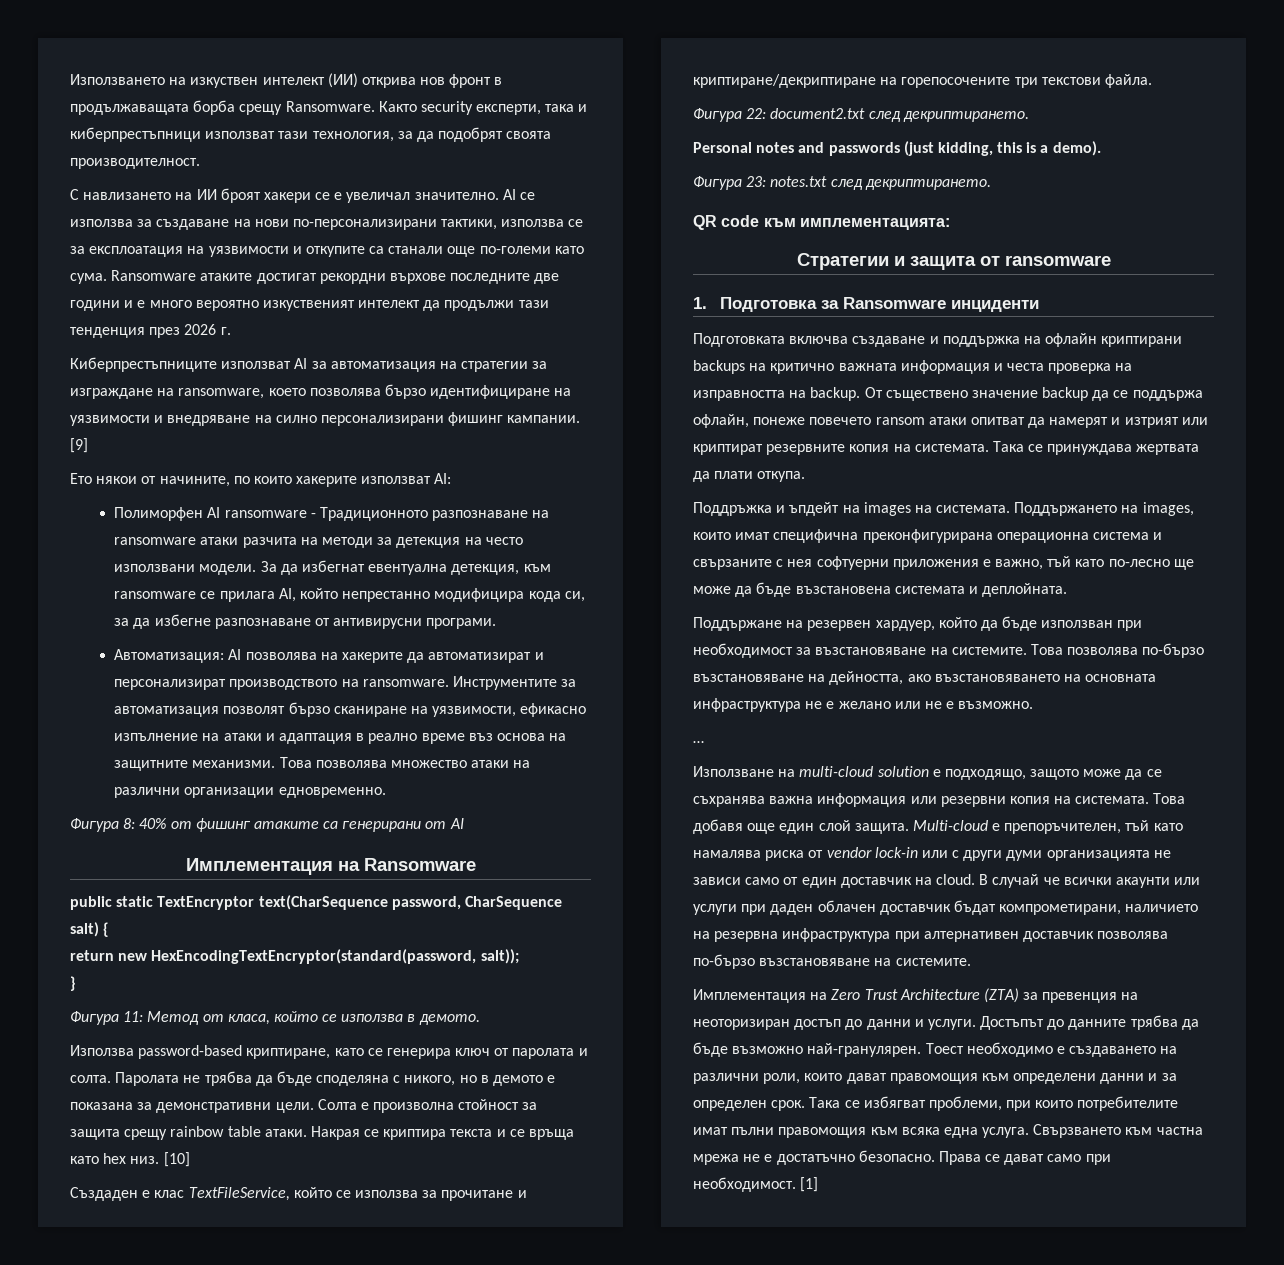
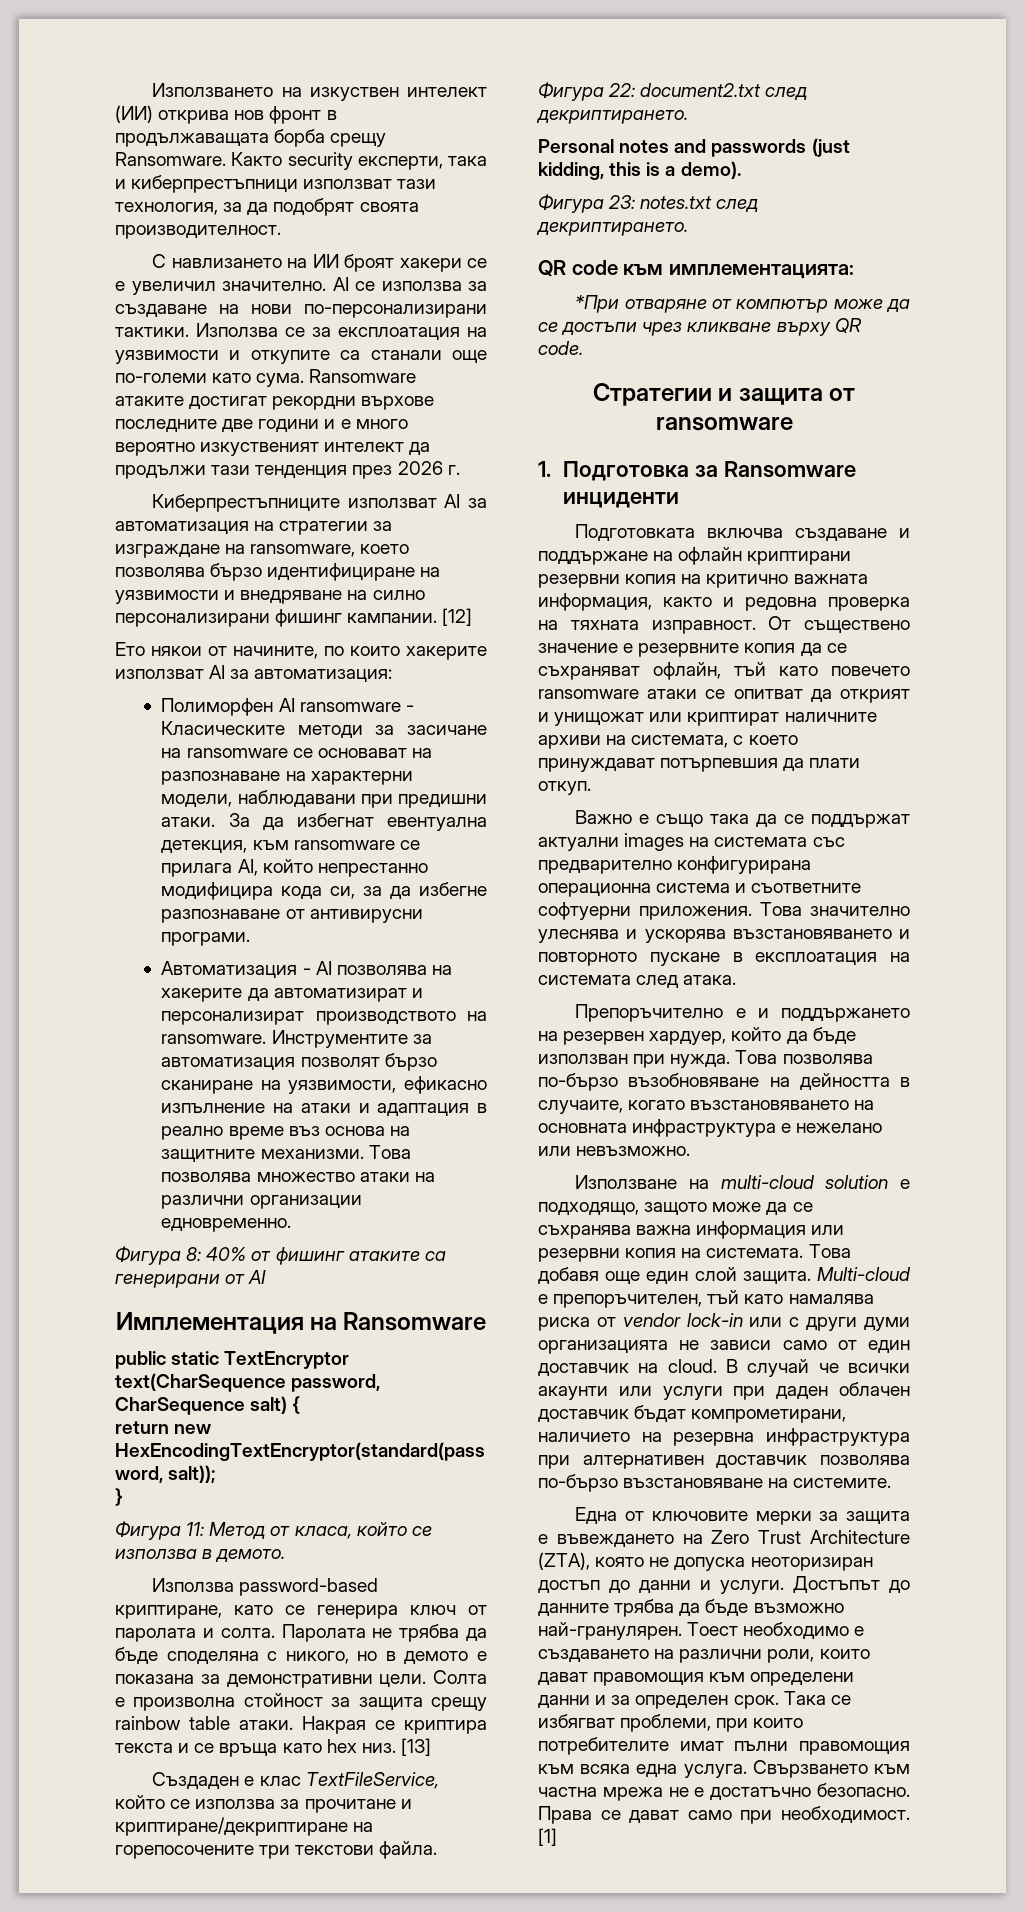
- С навлизането на ИИ броят хакери се е увеличал значително.
+ С навлизането на ИИ броят хакери се е увеличил значително.
- AI се използва за създаване на нови по-персонализирани тактики, използва се за експлоатация на уязвимости и откупите са станали още по-големи като сума.
+ AI се използва за създаване на нови по-персонализирани тактики. Използва се за експлоатация на уязвимости и откупите са станали още по-големи като сума.
- [9]
+ [12]
- Ето някои от начините, по които хакерите използват AI:
+ Ето някои от начините, по които хакерите използват AI за автоматизация:
- Полиморфен AI ransomware - Традиционното разпознаване на ransomware атаки разчита на методи за детекция на често използвани модели.
+ Полиморфен AI ransomware - Класическите методи за засичане на ransomware се основават на разпознаване на характерни модели, наблюдавани при предишни атаки.
- Автоматизация: AI позволява на хакерите да автоматизират и персонализират производството на ransomware.
+ Автоматизация - AI позволява на хакерите да автоматизират и персонализират производството на ransomware.
- [10]
+ [13]
+ *При отваряне от компютър може да се достъпи чрез кликване върху QR code.
- Подготовката включва създаване и поддържка на офлайн криптирани backups на критично важната информация и честа проверка на изправността на backup. От съществено значение backup да се поддържа офлайн, понеже повечето ransom атаки опитват да намерят и изтрият или криптират резервните копия на системата. Така се принуждава жертвата да плати откупа.
- Поддръжка и ъпдейт на images на системата. Поддържането на images, които имат специфична преконфигурирана операционна система и свързаните с нея софтуерни приложения е важно, тъй като по-лесно ще може да бъде възстановена системата и деплойната.
- Поддържане на резервен хардуер, който да бъде използван при необходимост за възстановяване на системите. Това позволява по-бързо възстановяване на дейността, ако възстановяването на основната инфраструктура не е желано или не е възможно.
- …
+ Подготовката включва създаване и поддържане на офлайн криптирани резервни копия на критично важната информация, както и редовна проверка на тяхната изправност. От съществено значение е резервните копия да се съхраняват офлайн, тъй като повечето ransomware атаки се опитват да открият и унищожат или криптират наличните архиви на системата, с което принуждават потърпевшия да плати откуп.
+ Важно е също така да се поддържат актуални images на системата със предварително конфигурирана операционна система и съответните софтуерни приложения. Това значително улеснява и ускорява възстановяването и повторното пускане в експлоатация на системата след атака.
+ Препоръчително е и поддържането на резервен хардуер, който да бъде използван при нужда. Това позволява по-бързо възобновяване на дейността в случаите, когато възстановяването на основната инфраструктура е нежелано или невъзможно.
- Имплементация на Zero Trust Architecture (ZTA) за превенция на неоторизиран достъп до данни и услуги.
+ Една от ключовите мерки за защита е въвеждането на Zero Trust Architecture (ZTA), която не допуска неоторизиран достъп до данни и услуги.

